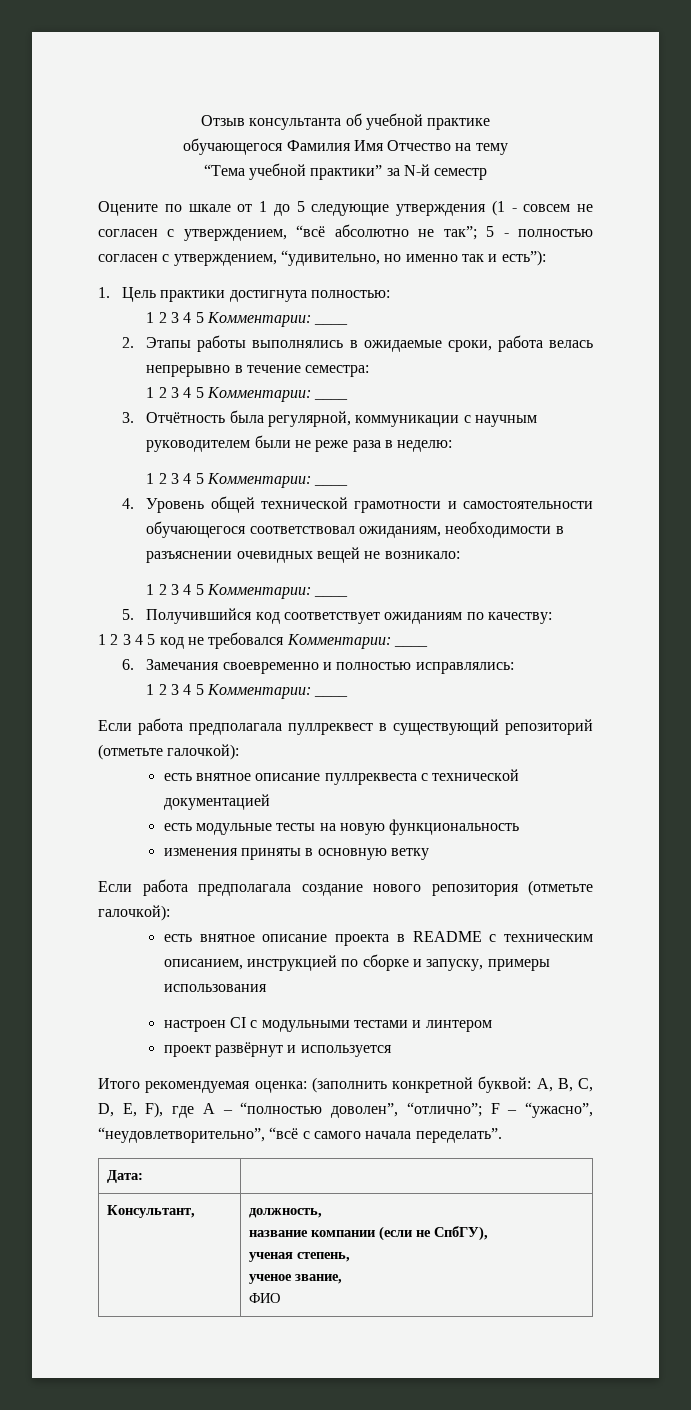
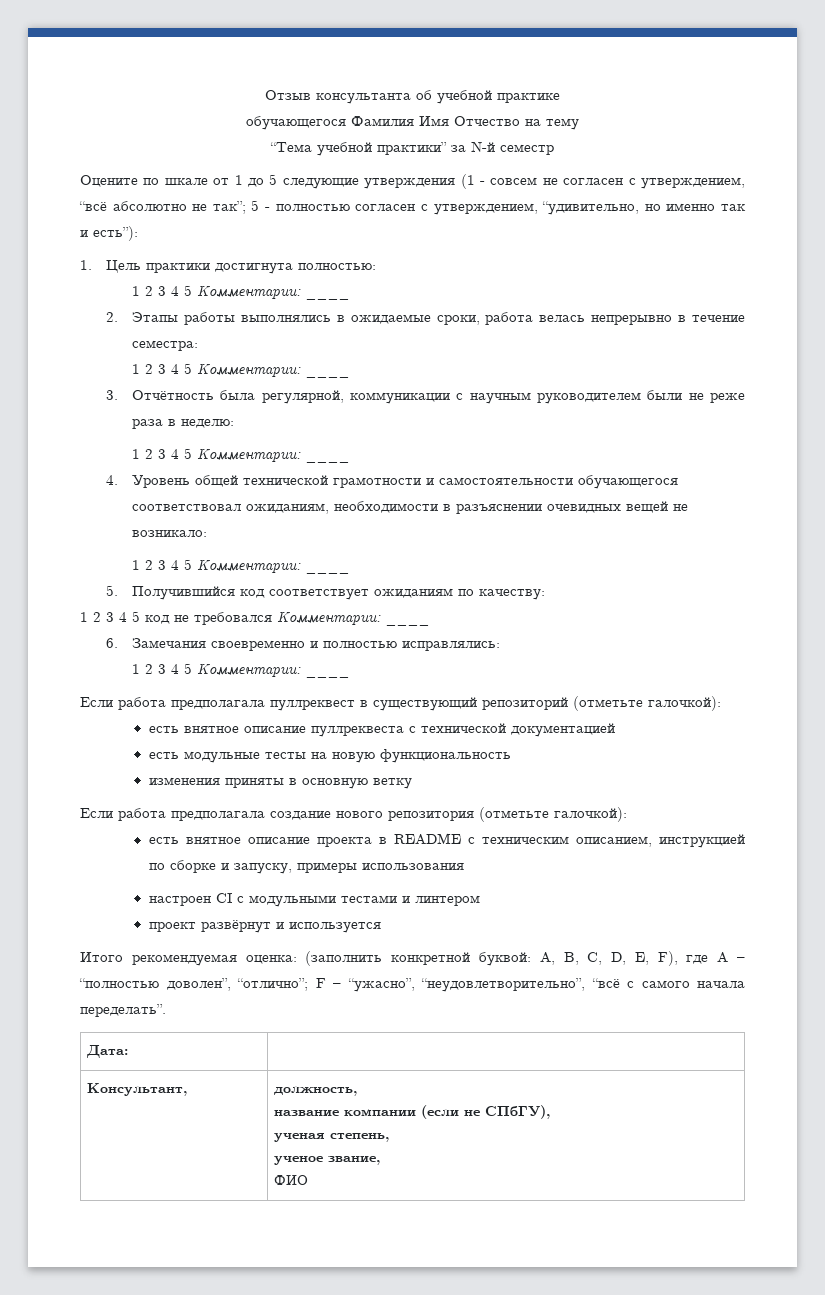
  Консультант, | должность,
- название компании (если не СпбГУ),
+ название компании (если не СПбГУ),

